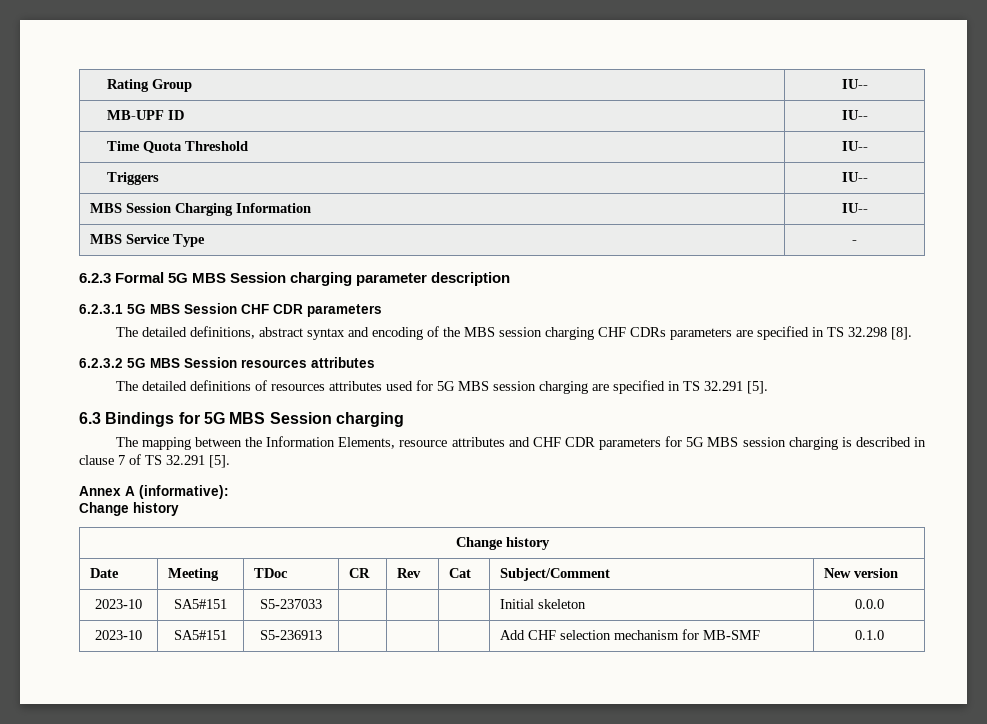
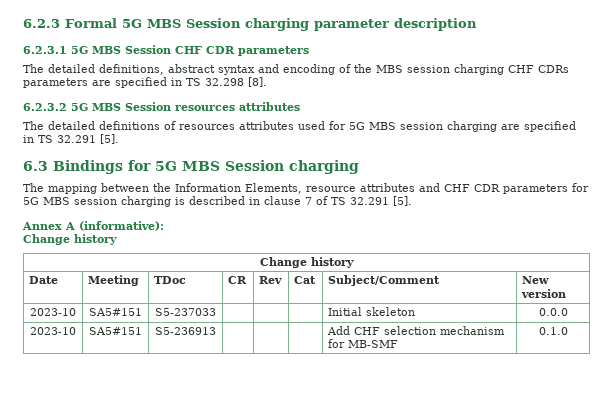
- Rating Group | IU--
- MB-UPF ID | IU--
- Time Quota Threshold | IU--
- Triggers | IU--
- MBS Session Charging Information | IU--
- MBS Service Type | -

